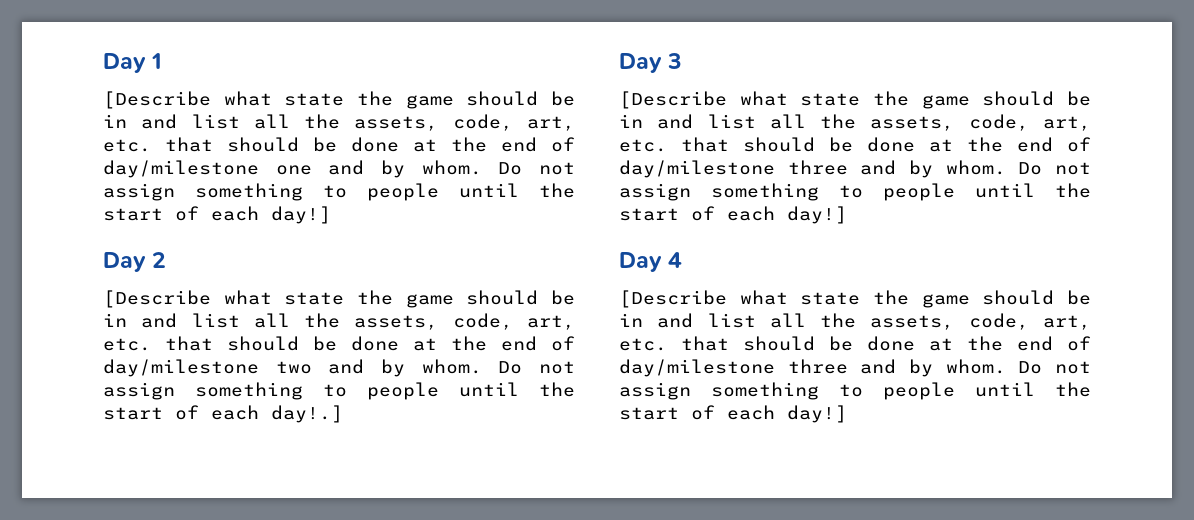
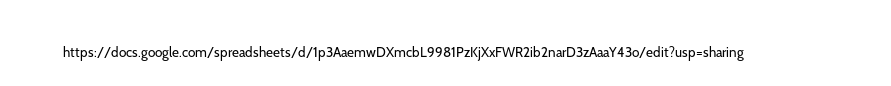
- Day 1
- [Describe what state the game should be in and list all the assets, code, art, etc. that should be done at the end of day/milestone one and by whom. Do not assign something to people until the start of each day!]
- Day 2
- [Describe what state the game should be in and list all the assets, code, art, etc. that should be done at the end of day/milestone two and by whom. Do not assign something to people until the start of each day!.]
- Day 3
- [Describe what state the game should be in and list all the assets, code, art, etc. that should be done at the end of day/milestone three and by whom. Do not assign something to people until the start of each day!]
- Day 4
- [Describe what state the game should be in and list all the assets, code, art, etc. that should be done at the end of day/milestone three and by whom. Do not assign something to people until the start of each day!]
+ https://docs.google.com/spreadsheets/d/1p3AaemwDXmcbL9981PzKjXxFWR2ib2narD3zAaaY43o/edit?usp=sharing

